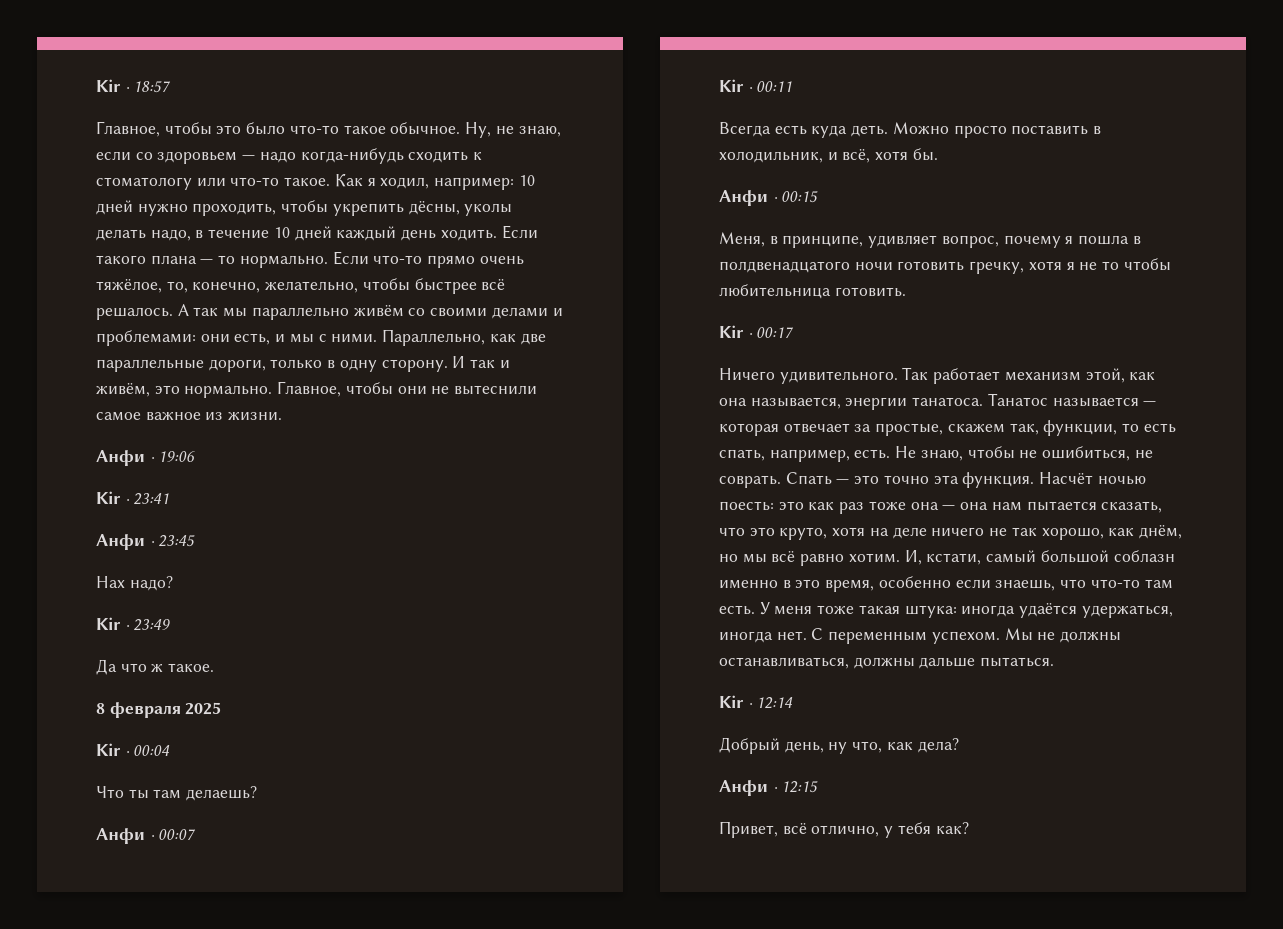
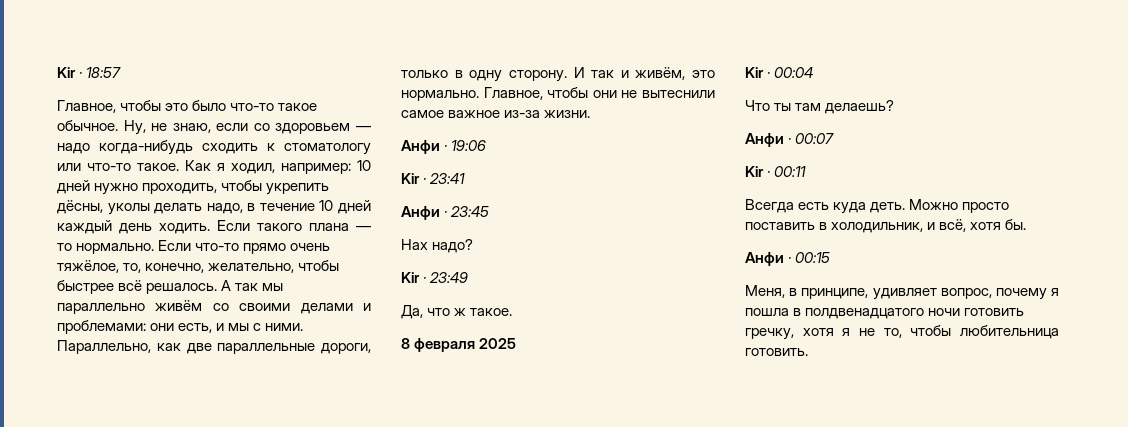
- Главное, чтобы они не вытеснили самое важное из жизни.
+ Главное, чтобы они не вытеснили самое важное из-за жизни.
- Да что ж такое.
+ Да, что ж такое.
- Меня, в принципе, удивляет вопрос, почему я пошла в полдвенадцатого ночи готовить гречку, хотя я не то чтобы любительница готовить.
+ Меня, в принципе, удивляет вопрос, почему я пошла в полдвенадцатого ночи готовить гречку, хотя я не то, чтобы любительница готовить.
- Kir · 00:17
- Ничего удивительного. Так работает механизм этой, как она называется, энергии танатоса. Танатос называется — которая отвечает за простые, скажем так, функции, то есть спать, например, есть. Не знаю, чтобы не ошибиться, не соврать. Спать — это точно эта функция. Насчёт ночью поесть: это как раз тоже она — она нам пытается сказать, что это круто, хотя на деле ничего не так хорошо, как днём, но мы всё равно хотим. И, кстати, самый большой соблазн именно в это время, особенно если знаешь, что что-то там есть. У меня тоже такая штука: иногда удаётся удержаться, иногда нет. С переменным успехом. Мы не должны останавливаться, должны дальше пытаться.
- Kir · 12:14
- Добрый день, ну что, как дела?
- Анфи · 12:15
- Привет, всё отлично, у тебя как?

